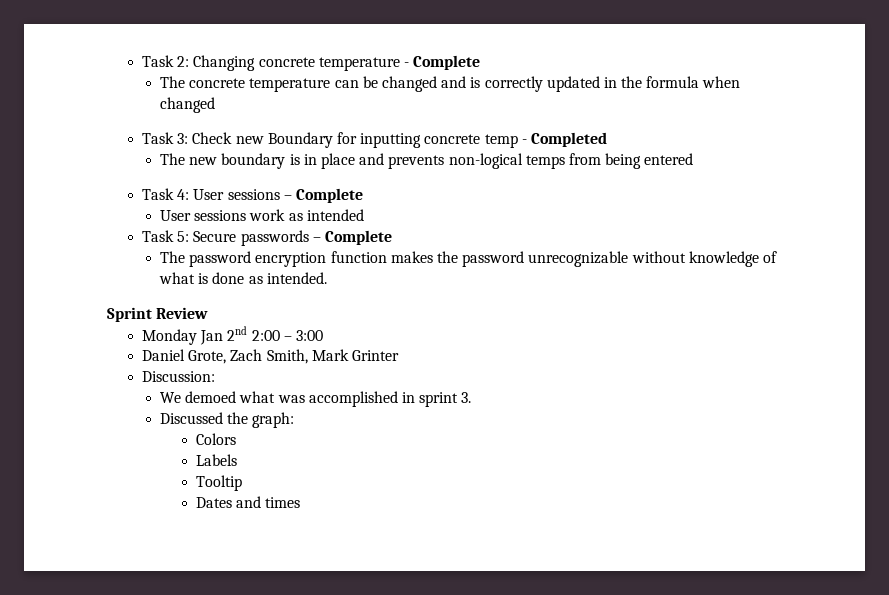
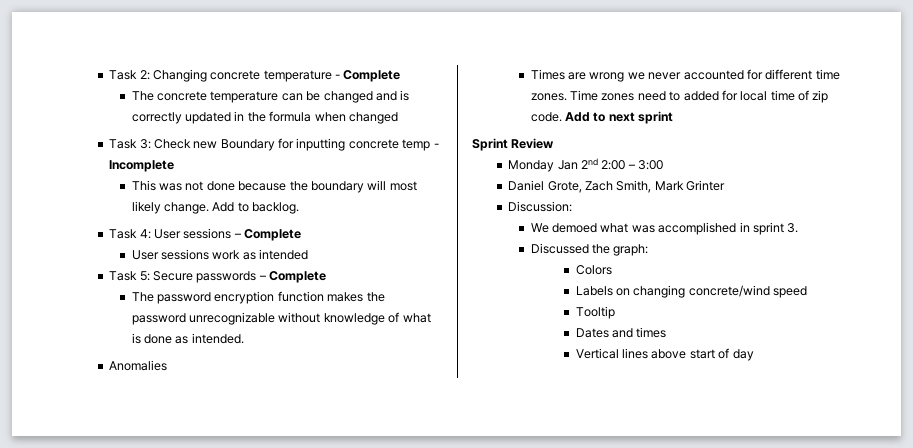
- Task 3: Check new Boundary for inputting concrete temp - Completed
- The new boundary is in place and prevents non-logical temps from being entered
+ Task 3: Check new Boundary for inputting concrete temp - Incomplete
+ This was not done because the boundary will most likely change. Add to backlog.
+ Anomalies
+ Times are wrong we never accounted for different time zones. Time zones need to added for local time of zip code. Add to next sprint
- Labels
+ Labels on changing concrete/wind speed
+ Vertical lines above start of day

